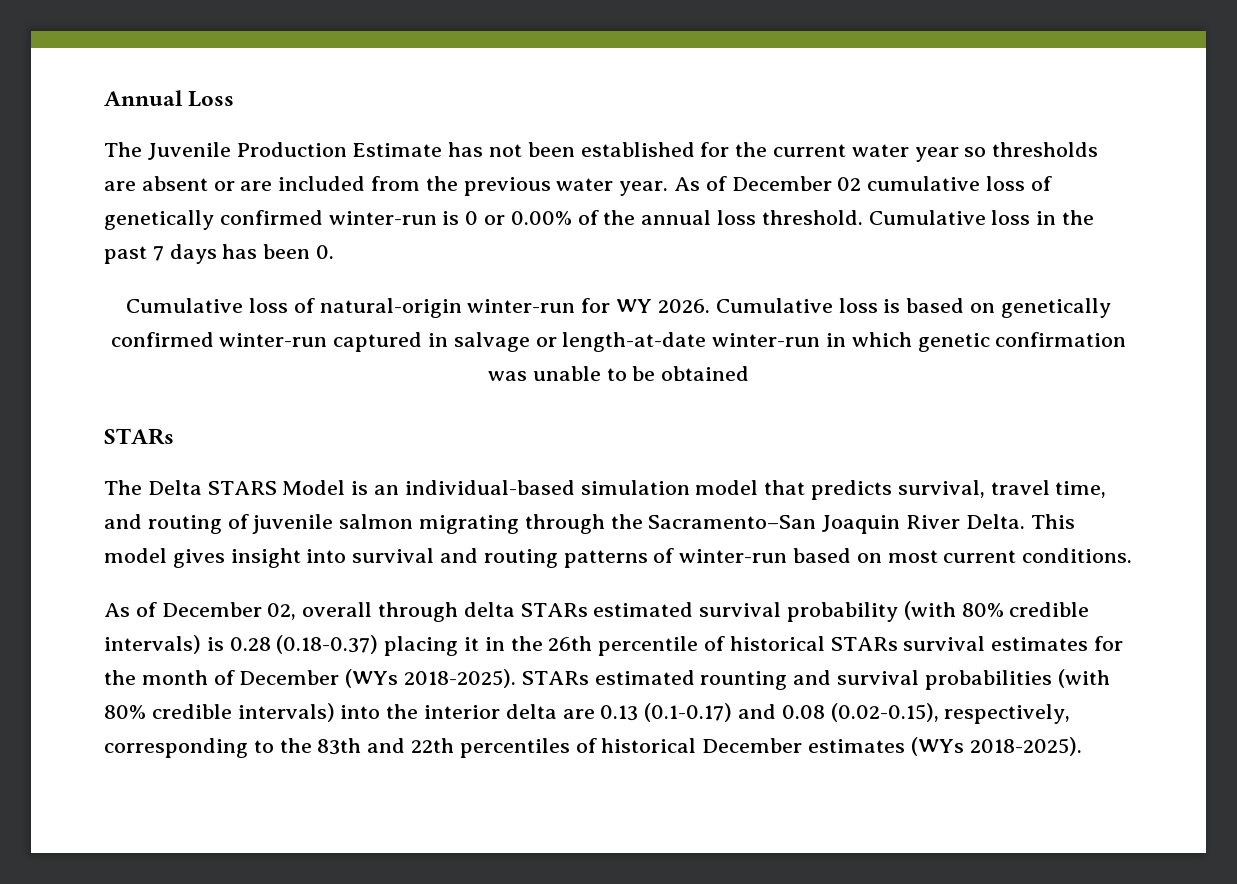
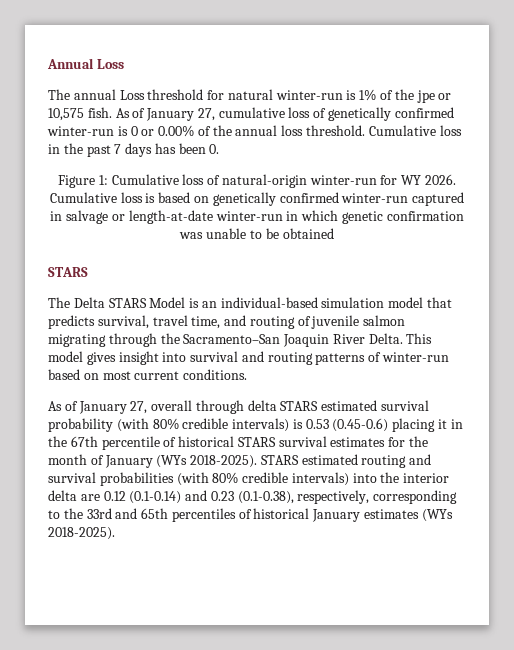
- The Juvenile Production Estimate has not been established for the current water year so thresholds are absent or are included from the previous water year. As of December 02 cumulative loss of genetically confirmed winter-run is 0 or 0.00% of the annual loss threshold.
+ The annual Loss threshold for natural winter-run is 1% of the jpe or 10,575 fish. As of January 27, cumulative loss of genetically confirmed winter-run is 0 or 0.00% of the annual loss threshold.
- Cumulative loss of natural-origin winter-run for WY 2026.
+ Figure 1: Cumulative loss of natural-origin winter-run for WY 2026.
  Cumulative loss is based on genetically confirmed winter-run captured in salvage or length-at-date winter-run in which genetic confirmation was unable to be obtained
- STARs
+ STARS
- As of December 02, overall through delta STARs estimated survival probability (with 80% credible intervals) is 0.28 (0.18-0.37) placing it in the 26th percentile of historical STARs survival estimates for the month of December (WYs 2018-2025). STARs estimated rounting and survival probabilities (with 80% credible intervals) into the interior delta are 0.13 (0.1-0.17) and 0.08 (0.02-0.15), respectively, corresponding to the 83th and 22th percentiles of historical December estimates (WYs 2018-2025).
+ As of January 27, overall through delta STARS estimated survival probability (with 80% credible intervals) is 0.53 (0.45-0.6) placing it in the 67th percentile of historical STARS survival estimates for the month of January (WYs 2018-2025). STARS estimated routing and survival probabilities (with 80% credible intervals) into the interior delta are 0.12 (0.1-0.14) and 0.23 (0.1-0.38), respectively, corresponding to the 33rd and 65th percentiles of historical January estimates (WYs 2018-2025).

